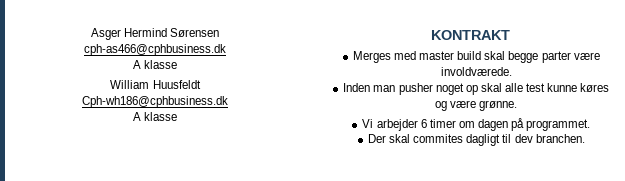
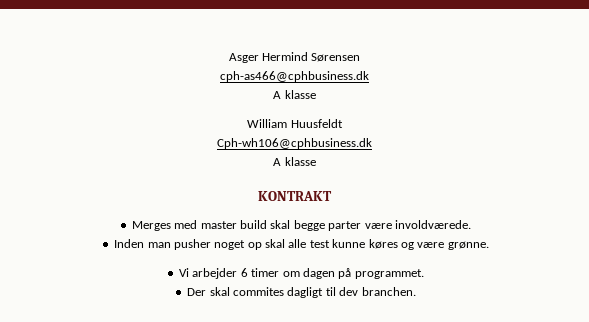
- Cph-wh186@cphbusiness.dk
+ Cph-wh106@cphbusiness.dk

